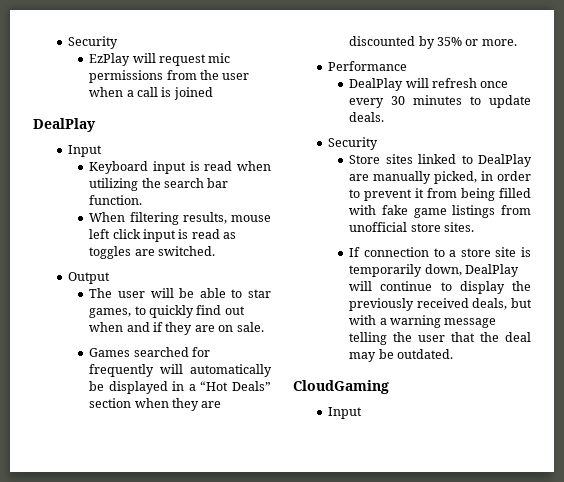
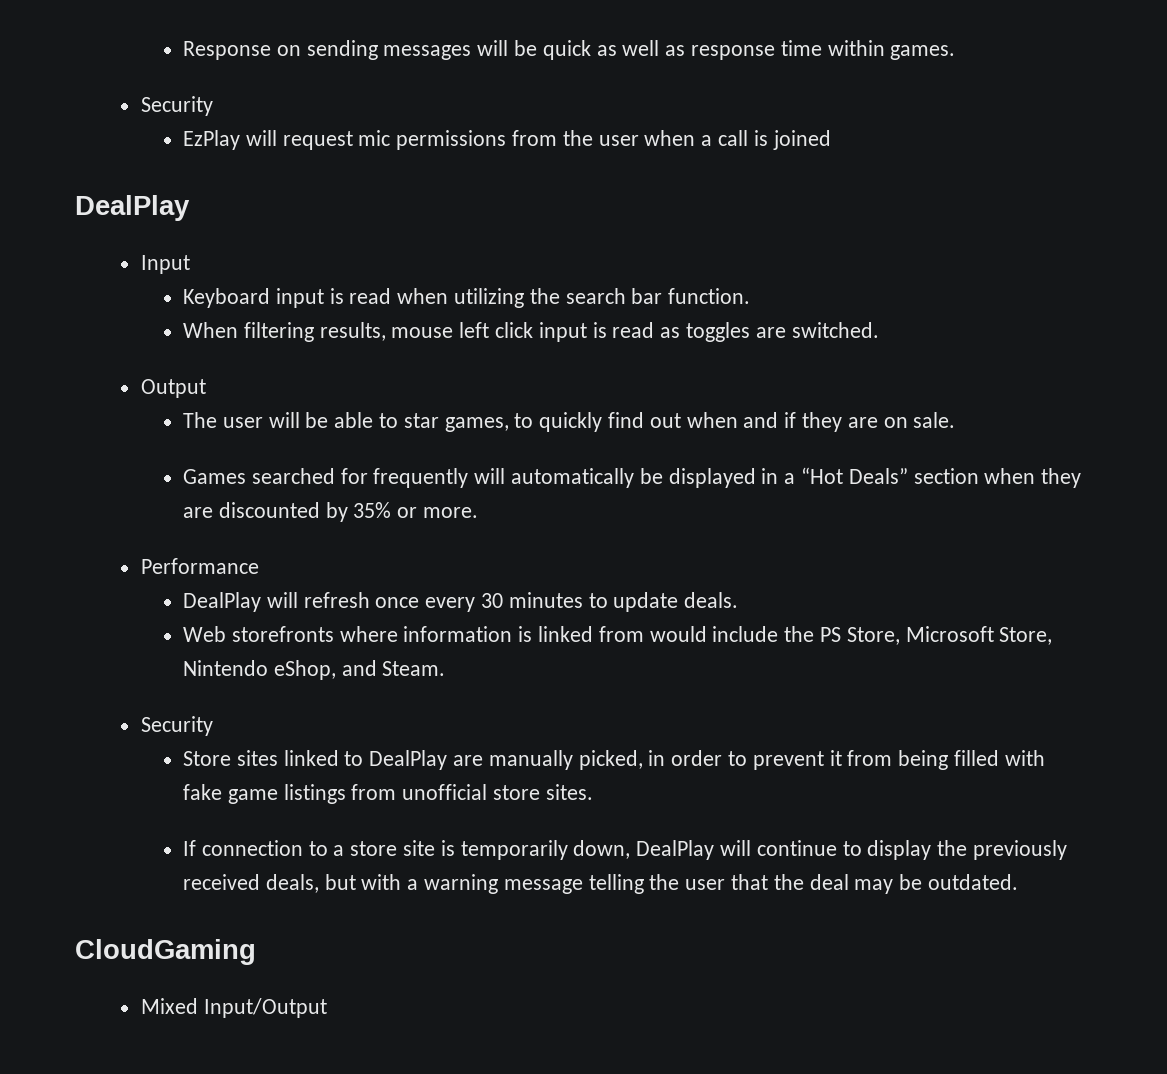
+ Response on sending messages will be quick as well as response time within games.
+ Web storefronts where information is linked from would include the PS Store, Microsoft Store, Nintendo eShop, and Steam.
  CloudGaming
- Input
+ Mixed Input/Output

